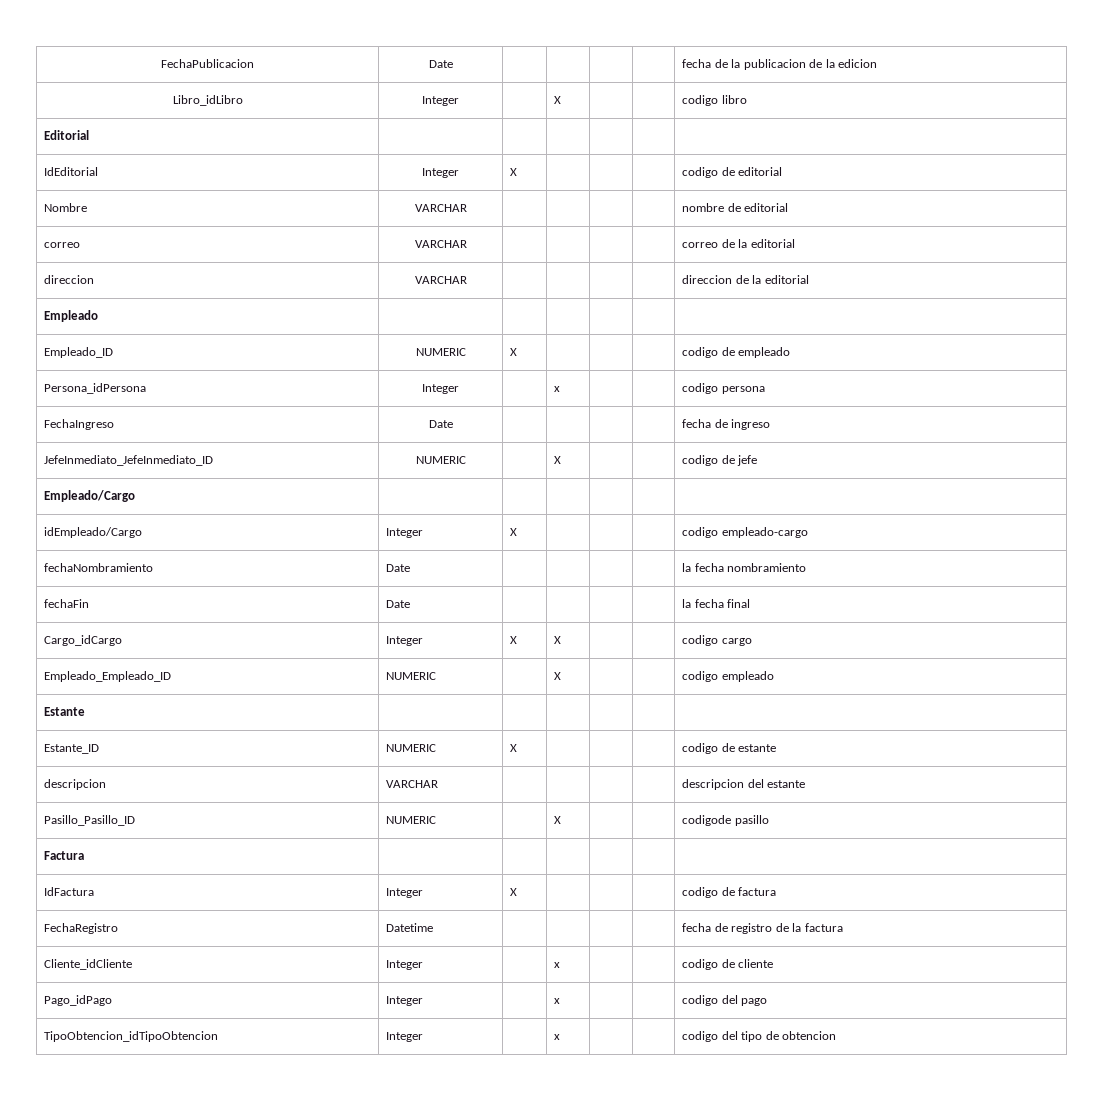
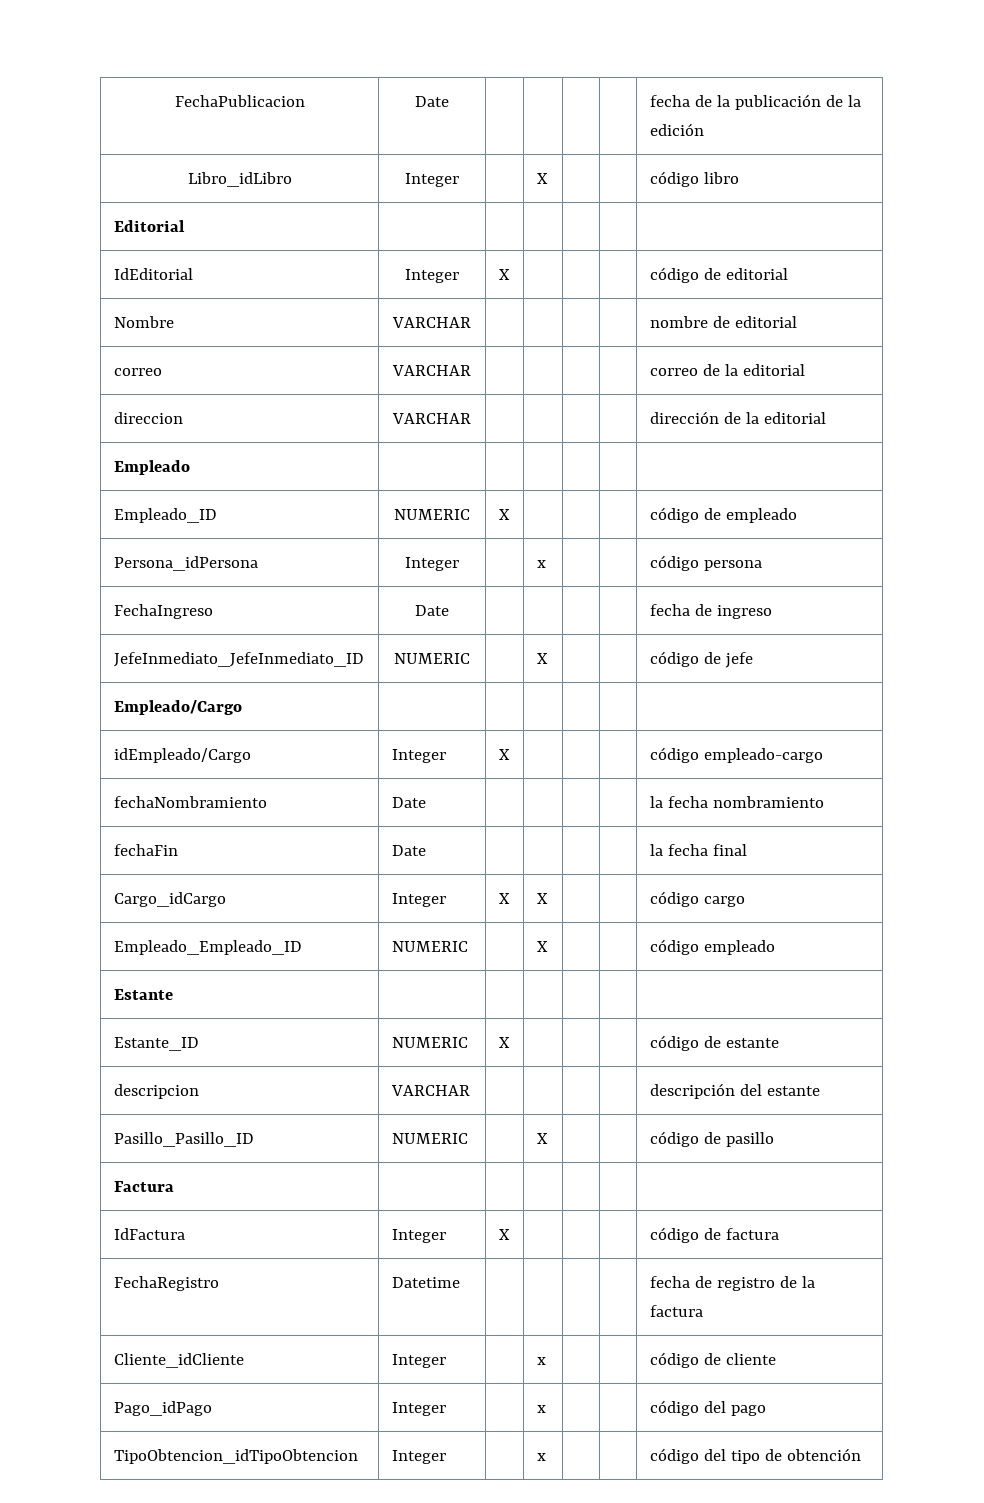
- FechaPublicacion | Date | | | | | fecha de la publicacion de la edicion
+ FechaPublicacion | Date | | | | | fecha de la publicación de la edición
- Libro_idLibro | Integer | | X | | | codigo libro
+ Libro_idLibro | Integer | | X | | | código libro
- IdEditorial | Integer | X | | | | codigo de editorial
+ IdEditorial | Integer | X | | | | código de editorial
- direccion | VARCHAR | | | | | direccion de la editorial
+ direccion | VARCHAR | | | | | dirección de la editorial
- Empleado_ID | NUMERIC | X | | | | codigo de empleado
+ Empleado_ID | NUMERIC | X | | | | código de empleado
- Persona_idPersona | Integer | | x | | | codigo persona
+ Persona_idPersona | Integer | | x | | | código persona
- JefeInmediato_JefeInmediato_ID | NUMERIC | | X | | | codigo de jefe
+ JefeInmediato_JefeInmediato_ID | NUMERIC | | X | | | código de jefe
- idEmpleado/Cargo | Integer | X | | | | codigo empleado-cargo
+ idEmpleado/Cargo | Integer | X | | | | código empleado-cargo
- Cargo_idCargo | Integer | X | X | | | codigo cargo
+ Cargo_idCargo | Integer | X | X | | | código cargo
- Empleado_Empleado_ID | NUMERIC | | X | | | codigo empleado
+ Empleado_Empleado_ID | NUMERIC | | X | | | código empleado
- Estante_ID | NUMERIC | X | | | | codigo de estante
+ Estante_ID | NUMERIC | X | | | | código de estante
- descripcion | VARCHAR | | | | | descripcion del estante
+ descripcion | VARCHAR | | | | | descripción del estante
- Pasillo_Pasillo_ID | NUMERIC | | X | | | codigode pasillo
+ Pasillo_Pasillo_ID | NUMERIC | | X | | | código de pasillo
- IdFactura | Integer | X | | | | codigo de factura
+ IdFactura | Integer | X | | | | código de factura
- Cliente_idCliente | Integer | | x | | | codigo de cliente
+ Cliente_idCliente | Integer | | x | | | código de cliente
- Pago_idPago | Integer | | x | | | codigo del pago
+ Pago_idPago | Integer | | x | | | código del pago
- TipoObtencion_idTipoObtencion | Integer | | x | | | codigo del tipo de obtencion
+ TipoObtencion_idTipoObtencion | Integer | | x | | | código del tipo de obtención

